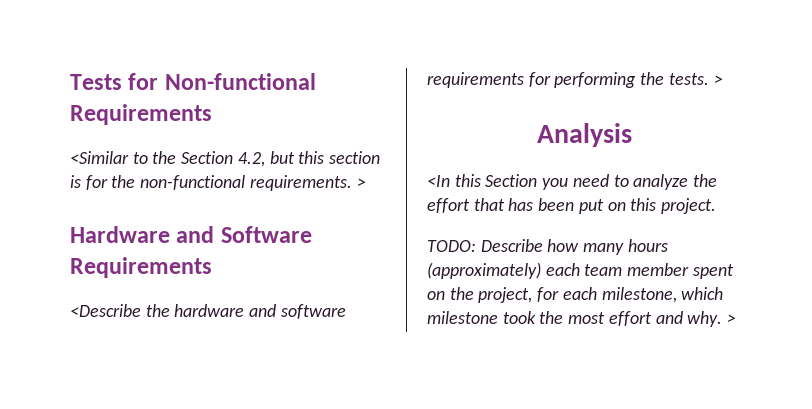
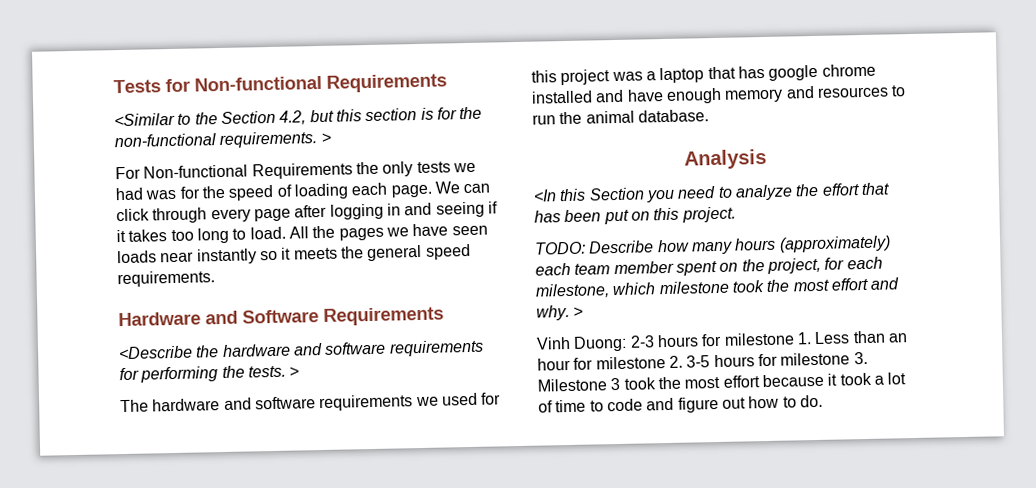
+ For Non-functional Requirements the only tests we had was for the speed of loading each page. We can click through every page after logging in and seeing if it takes too long to load. All the pages we have seen loads near instantly so it meets the general speed requirements.
+ The hardware and software requirements we used for this project was a laptop that has google chrome installed and have enough memory and resources to run the animal database.
+ Vinh Duong: 2-3 hours for milestone 1. Less than an hour for milestone 2. 3-5 hours for milestone 3. Milestone 3 took the most effort because it took a lot of time to code and figure out how to do.

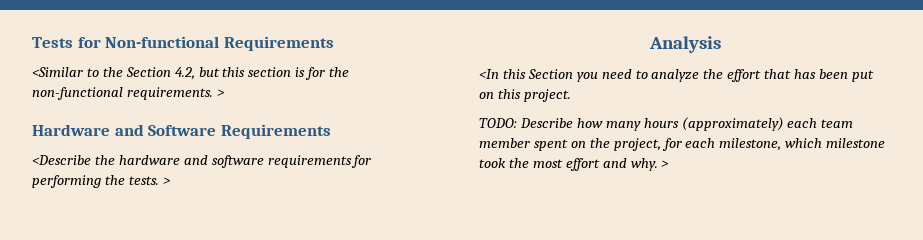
- For Non-functional Requirements the only tests we had was for the speed of loading each page. We can click through every page after logging in and seeing if it takes too long to load. All the pages we have seen loads near instantly so it meets the general speed requirements.
- The hardware and software requirements we used for this project was a laptop that has google chrome installed and have enough memory and resources to run the animal database.
- Vinh Duong: 2-3 hours for milestone 1. Less than an hour for milestone 2. 3-5 hours for milestone 3. Milestone 3 took the most effort because it took a lot of time to code and figure out how to do.

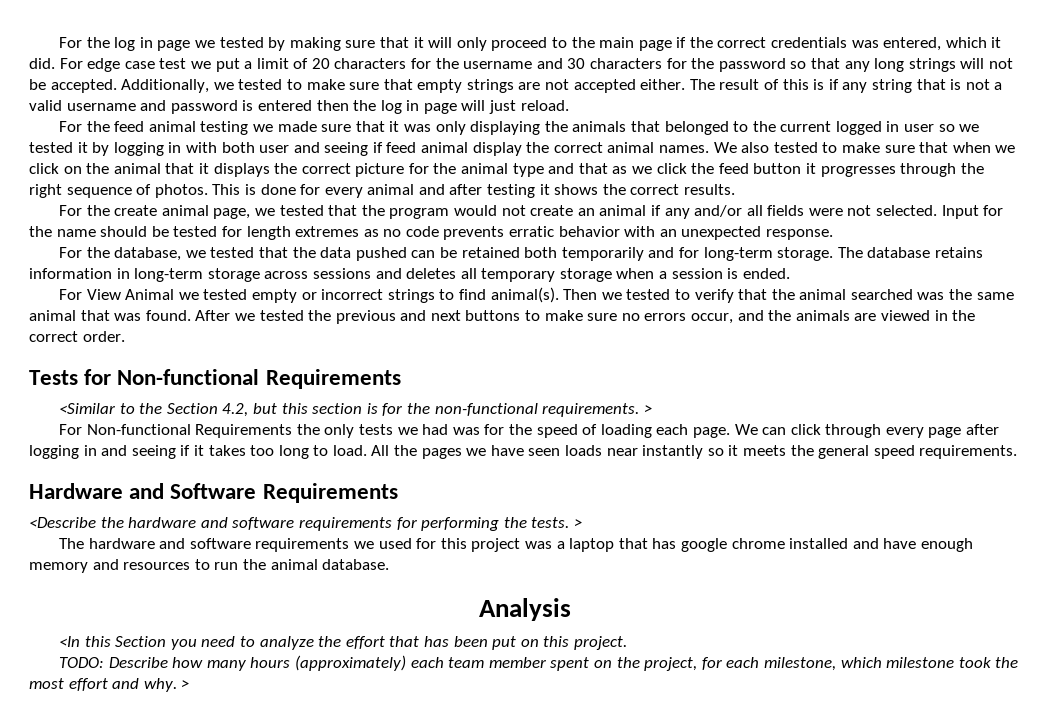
+ For the log in page we tested by making sure that it will only proceed to the main page if the correct credentials was entered, which it did. For edge case test we put a limit of 20 characters for the username and 30 characters for the password so that any long strings will not be accepted. Additionally, we tested to make sure that empty strings are not accepted either. The result of this is if any string that is not a valid username and password is entered then the log in page will just reload.
+ For the feed animal testing we made sure that it was only displaying the animals that belonged to the current logged in user so we tested it by logging in with both user and seeing if feed animal display the correct animal names. We also tested to make sure that when we click on the animal that it displays the correct picture for the animal type and that as we click the feed button it progresses through the right sequence of photos. This is done for every animal and after testing it shows the correct results.
+ For the create animal page, we tested that the program would not create an animal if any and/or all fields were not selected. Input for the name should be tested for length extremes as no code prevents erratic behavior with an unexpected response.
+ For the database, we tested that the data pushed can be retained both temporarily and for long-term storage. The database retains information in long-term storage across sessions and deletes all temporary storage when a session is ended.
+ For View Animal we tested empty or incorrect strings to find animal(s). Then we tested to verify that the animal searched was the same animal that was found. After we tested the previous and next buttons to make sure no errors occur, and the animals are viewed in the correct order.
+ For Non-functional Requirements the only tests we had was for the speed of loading each page. We can click through every page after logging in and seeing if it takes too long to load. All the pages we have seen loads near instantly so it meets the general speed requirements.
+ The hardware and software requirements we used for this project was a laptop that has google chrome installed and have enough memory and resources to run the animal database.

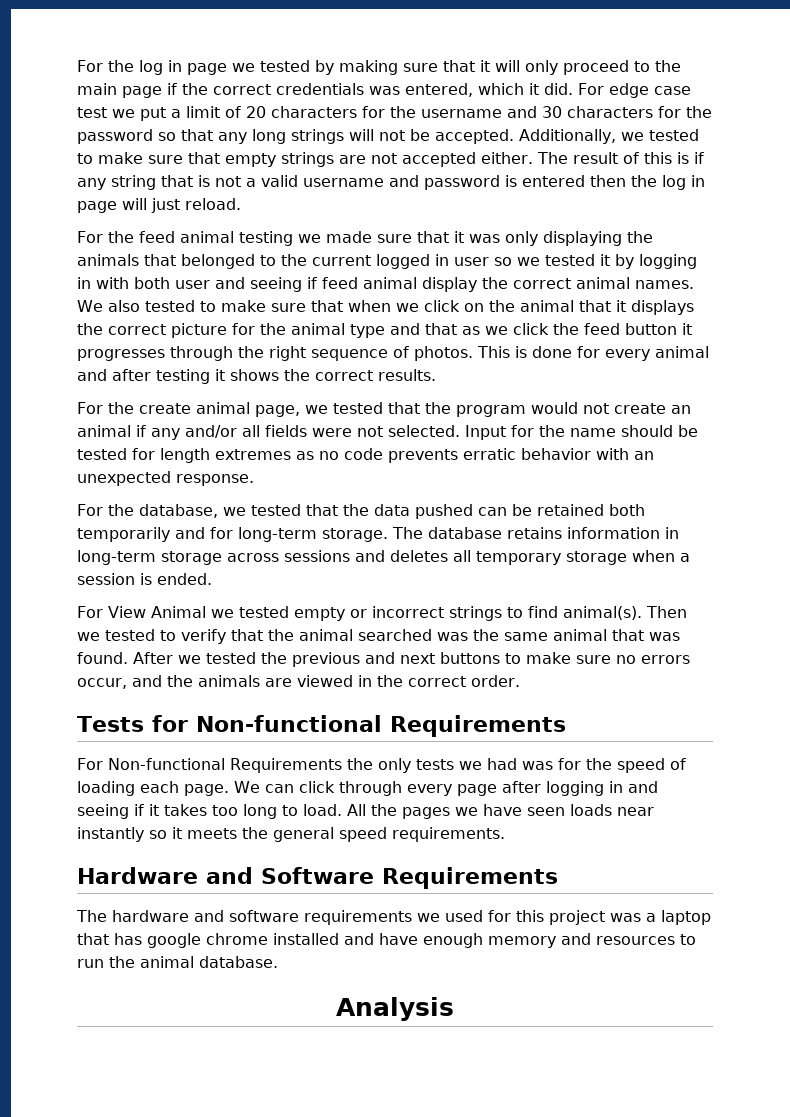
- <Similar to the Section 4.2, but this section is for the non-functional requirements. >
- <Describe the hardware and software requirements for performing the tests. >
- <In this Section you need to analyze the effort that has been put on this project.
- TODO: Describe how many hours (approximately) each team member spent on the project, for each milestone, which milestone took the most effort and why. >

